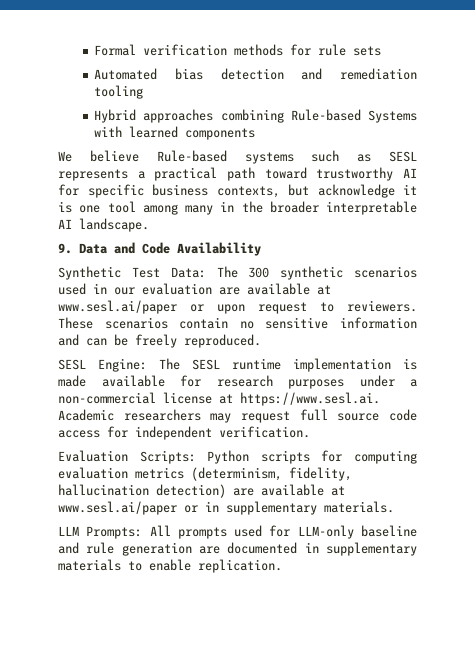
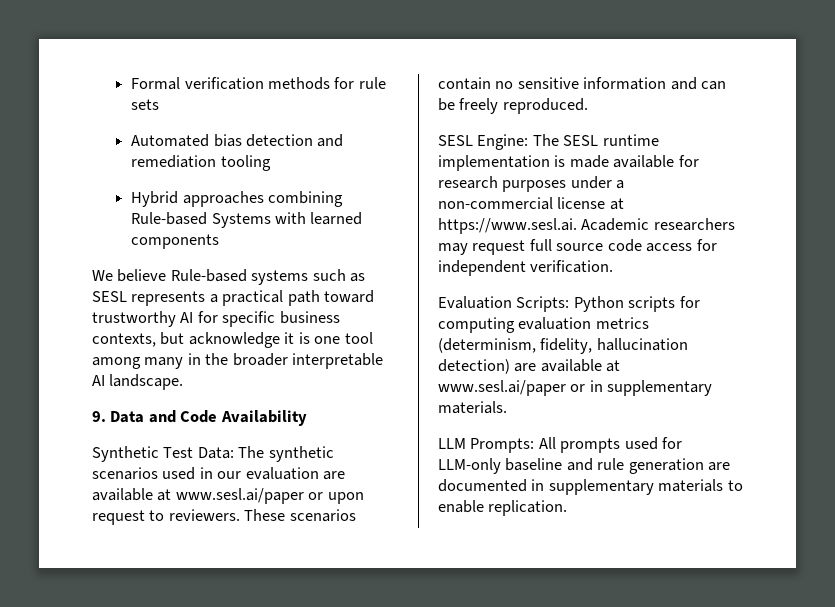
- Synthetic Test Data: The 300 synthetic scenarios used in our evaluation are available at www.sesl.ai/paper or upon request to reviewers.
+ Synthetic Test Data: The synthetic scenarios used in our evaluation are available at www.sesl.ai/paper or upon request to reviewers.

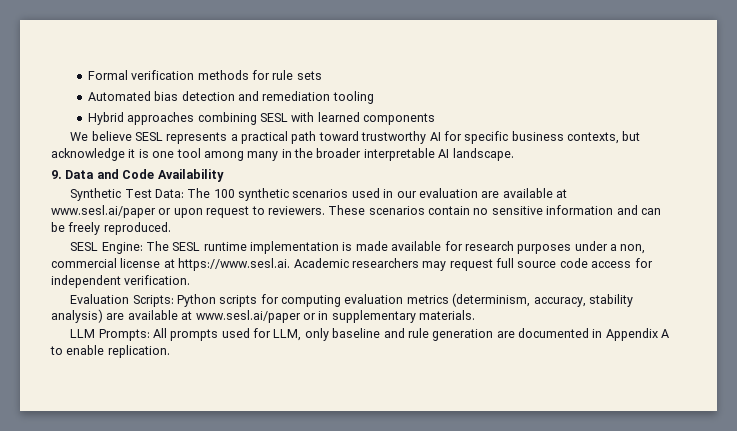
- Hybrid approaches combining Rule-based Systems with learned components
+ Hybrid approaches combining SESL with learned components
- We believe Rule-based systems such as SESL represents a practical path toward trustworthy AI for specific business contexts, but acknowledge it is one tool among many in the broader interpretable AI landscape.
+ We believe SESL represents a practical path toward trustworthy AI for specific business contexts, but acknowledge it is one tool among many in the broader interpretable AI landscape.
- Synthetic Test Data: The synthetic scenarios used in our evaluation are available at www.sesl.ai/paper or upon request to reviewers.
+ Synthetic Test Data: The 100 synthetic scenarios used in our evaluation are available at www.sesl.ai/paper or upon request to reviewers.
- SESL Engine: The SESL runtime implementation is made available for research purposes under a non-commercial license at https://www.sesl.ai. Academic researchers may request full source code access for independent verification.
+ SESL Engine: The SESL runtime implementation is made available for research purposes under a non, commercial license at https://www.sesl.ai. Academic researchers may request full source code access for independent verification.
- Evaluation Scripts: Python scripts for computing evaluation metrics (determinism, fidelity, hallucination detection) are available at www.sesl.ai/paper or in supplementary materials.
+ Evaluation Scripts: Python scripts for computing evaluation metrics (determinism, accuracy, stability analysis) are available at www.sesl.ai/paper or in supplementary materials.
- LLM Prompts: All prompts used for LLM-only baseline and rule generation are documented in supplementary materials to enable replication.
+ LLM Prompts: All prompts used for LLM, only baseline and rule generation are documented in Appendix A to enable replication.

